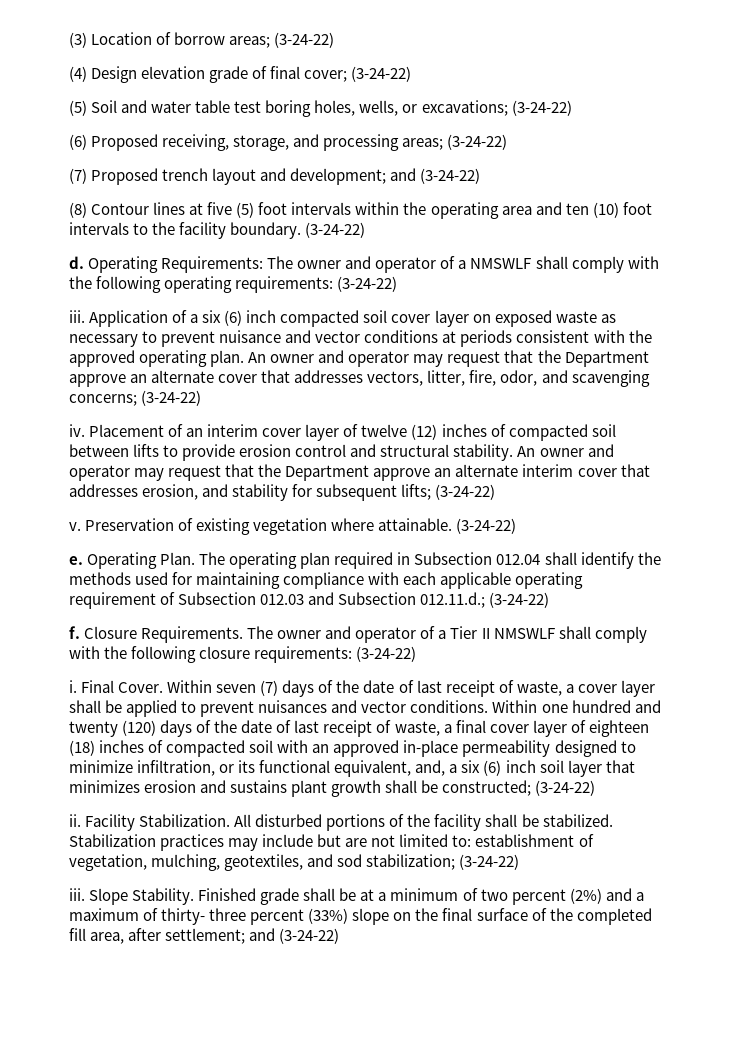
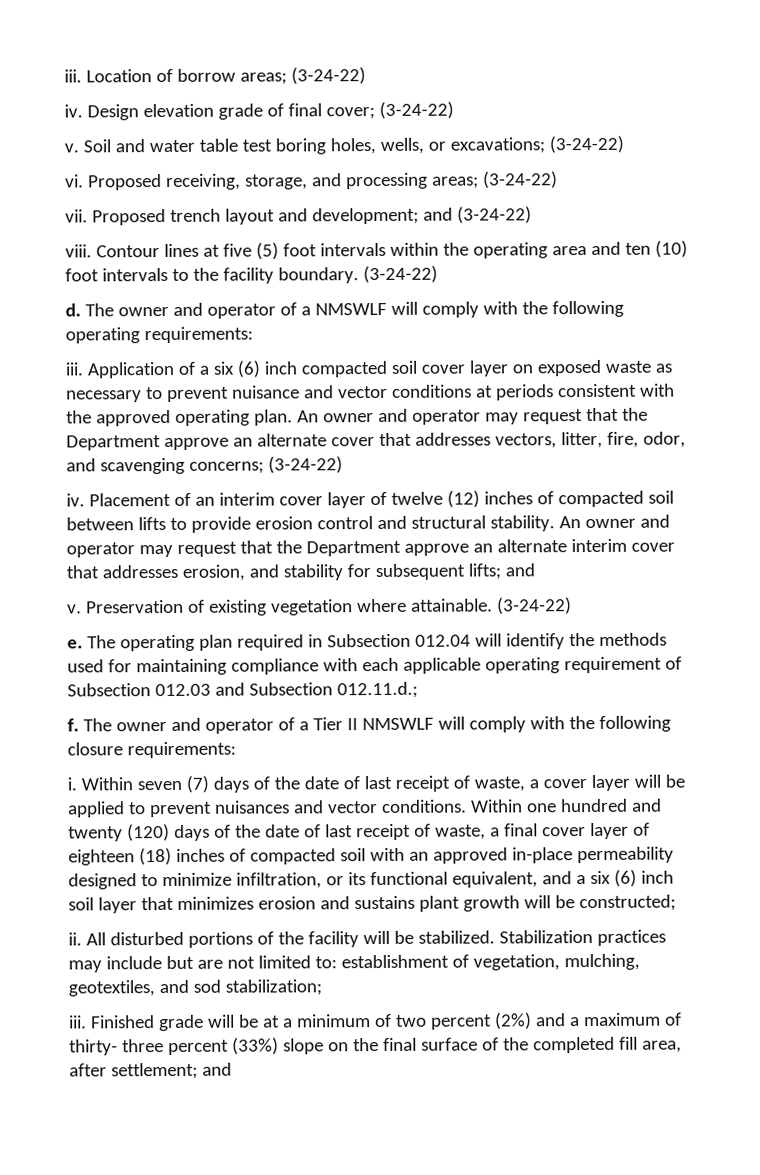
- (3) Location of borrow areas; (3-24-22)
+ iii. Location of borrow areas; (3-24-22)
- (4) Design elevation grade of final cover; (3-24-22)
+ iv. Design elevation grade of final cover; (3-24-22)
- (5) Soil and water table test boring holes, wells, or excavations; (3-24-22)
+ v. Soil and water table test boring holes, wells, or excavations; (3-24-22)
- (6) Proposed receiving, storage, and processing areas; (3-24-22)
+ vi. Proposed receiving, storage, and processing areas; (3-24-22)
- (7) Proposed trench layout and development; and (3-24-22)
+ vii. Proposed trench layout and development; and (3-24-22)
- (8) Contour lines at five (5) foot intervals within the operating area and ten (10) foot intervals to the facility boundary.
+ viii. Contour lines at five (5) foot intervals within the operating area and ten (10) foot intervals to the facility boundary.
- Operating Requirements: The owner and operator of a NMSWLF shall comply with the following operating requirements: (3-24-22)
+ The owner and operator of a NMSWLF will comply with the following operating requirements:
- An owner and operator may request that the Department approve an alternate interim cover that addresses erosion, and stability for subsequent lifts; (3-24-22)
+ An owner and operator may request that the Department approve an alternate interim cover that addresses erosion, and stability for subsequent lifts; and
- Operating Plan.
- The operating plan required in Subsection 012.04 shall identify the methods used for maintaining compliance with each applicable operating requirement of Subsection 012.03 and Subsection 012.11.d.; (3-24-22)
+ The operating plan required in Subsection 012.04 will identify the methods used for maintaining compliance with each applicable operating requirement of Subsection 012.03 and Subsection 012.11.d.;
- Closure Requirements.
- The owner and operator of a Tier II NMSWLF shall comply with the following closure requirements: (3-24-22)
+ The owner and operator of a Tier II NMSWLF will comply with the following closure requirements:
- Final Cover.
- Within seven (7) days of the date of last receipt of waste, a cover layer shall be applied to prevent nuisances and vector conditions.
+ Within seven (7) days of the date of last receipt of waste, a cover layer will be applied to prevent nuisances and vector conditions.
- Within one hundred and twenty (120) days of the date of last receipt of waste, a final cover layer of eighteen (18) inches of compacted soil with an approved in-place permeability designed to minimize infiltration, or its functional equivalent, and, a six (6) inch soil layer that minimizes erosion and sustains plant growth shall be constructed; (3-24-22)
+ Within one hundred and twenty (120) days of the date of last receipt of waste, a final cover layer of eighteen (18) inches of compacted soil with an approved in-place permeability designed to minimize infiltration, or its functional equivalent, and a six (6) inch soil layer that minimizes erosion and sustains plant growth will be constructed;
- Facility Stabilization.
- All disturbed portions of the facility shall be stabilized.
+ All disturbed portions of the facility will be stabilized.
- Stabilization practices may include but are not limited to: establishment of vegetation, mulching, geotextiles, and sod stabilization; (3-24-22)
- iii. Slope Stability.
+ Stabilization practices may include but are not limited to: establishment of vegetation, mulching, geotextiles, and sod stabilization;
+ iii.
- Finished grade shall be at a minimum of two percent (2%) and a maximum of thirty- three percent (33%) slope on the final surface of the completed fill area, after settlement; and (3-24-22)
+ Finished grade will be at a minimum of two percent (2%) and a maximum of thirty- three percent (33%) slope on the final surface of the completed fill area, after settlement; and

